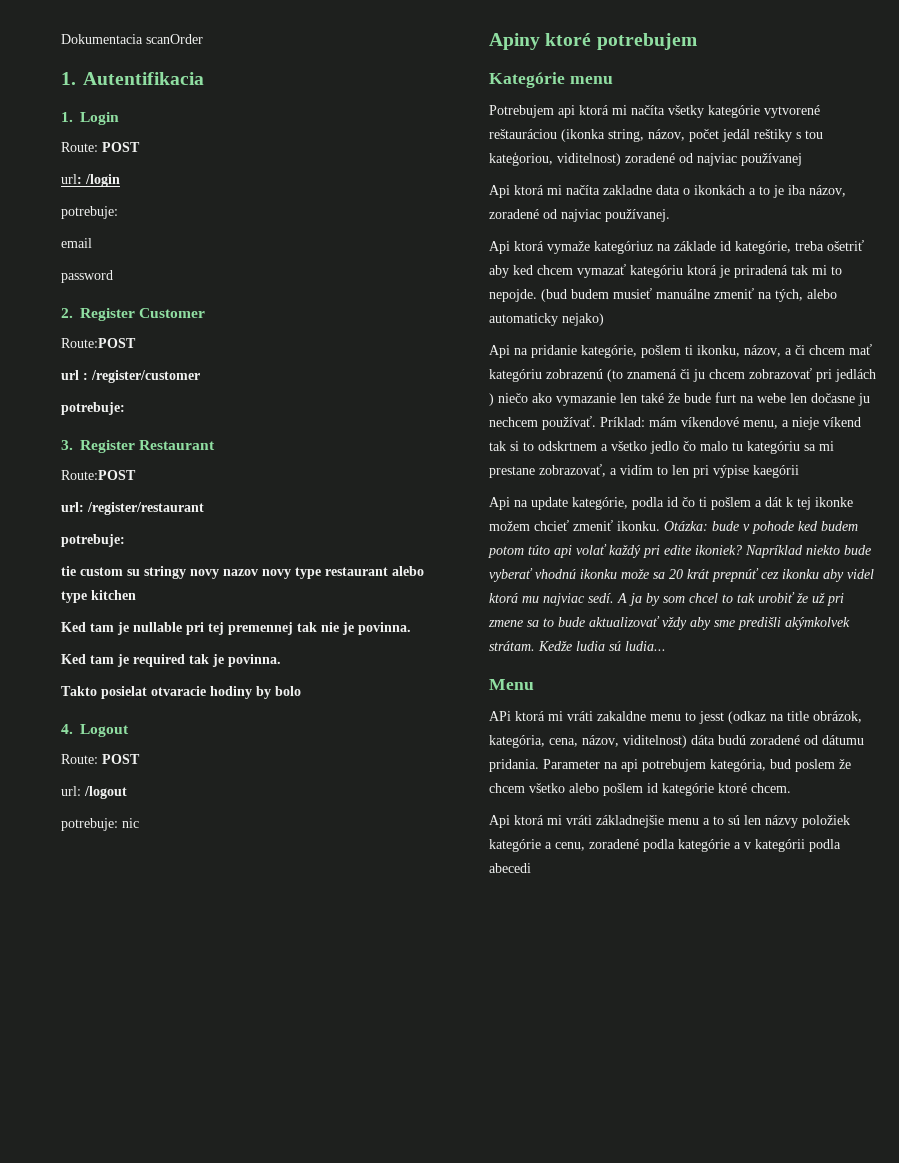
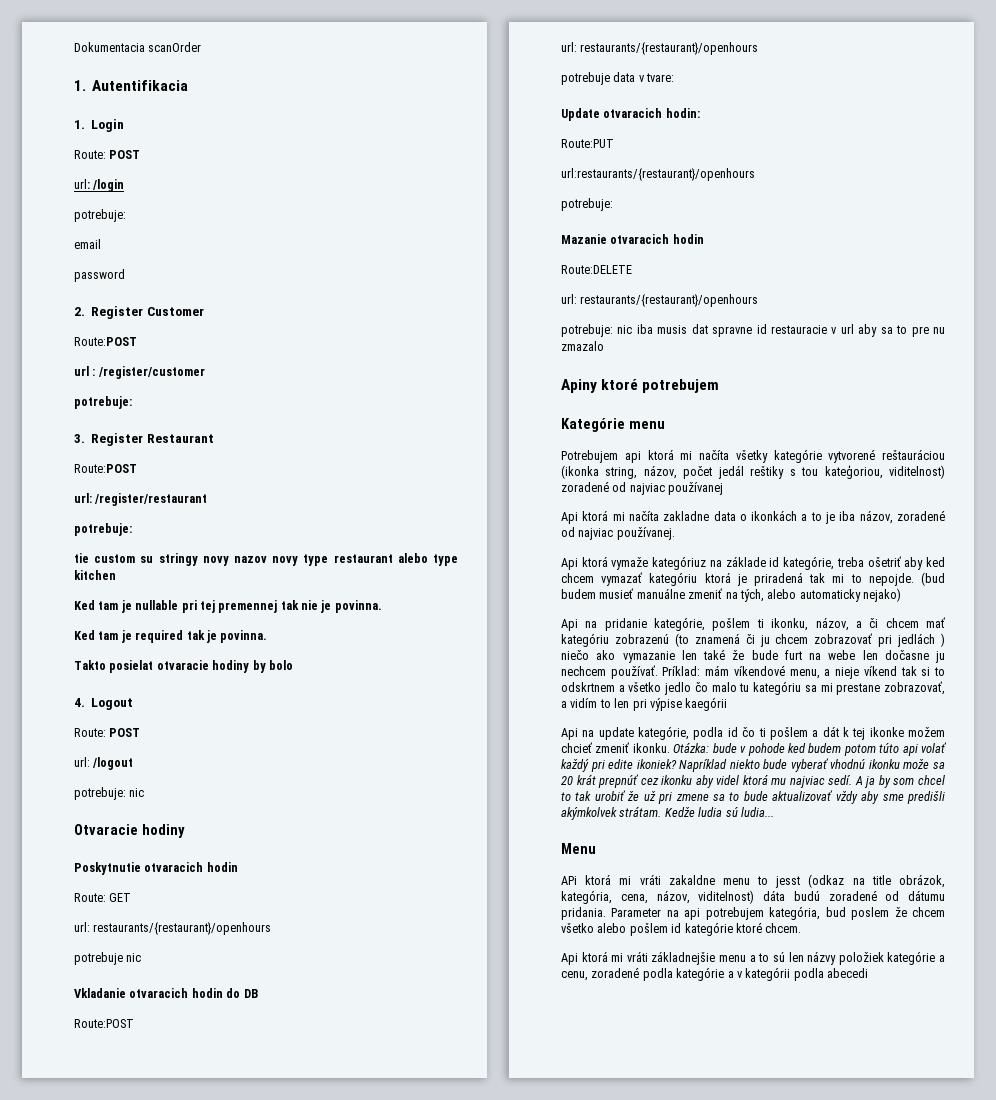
+ Otvaracie hodiny
+ Poskytnutie otvaracich hodin
+ Route: GET
+ url: restaurants/{restaurant}/openhours
+ potrebuje nic
+ Vkladanie otvaracich hodin do DB
+ Route:POST
+ url: restaurants/{restaurant}/openhours
+ potrebuje data v tvare:
+ Update otvaracich hodin:
+ Route:PUT
+ url:restaurants/{restaurant}/openhours
+ potrebuje:
+ Mazanie otvaracich hodin
+ Route:DELETE
+ url: restaurants/{restaurant}/openhours
+ potrebuje: nic iba musis dat spravne id restauracie v url aby sa to pre nu zmazalo

